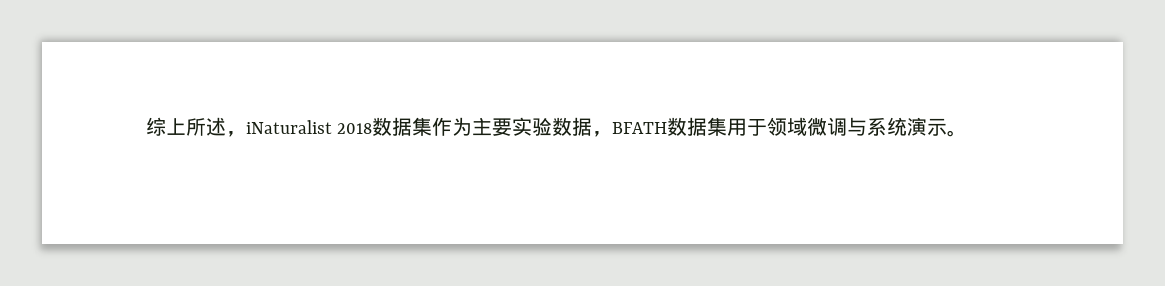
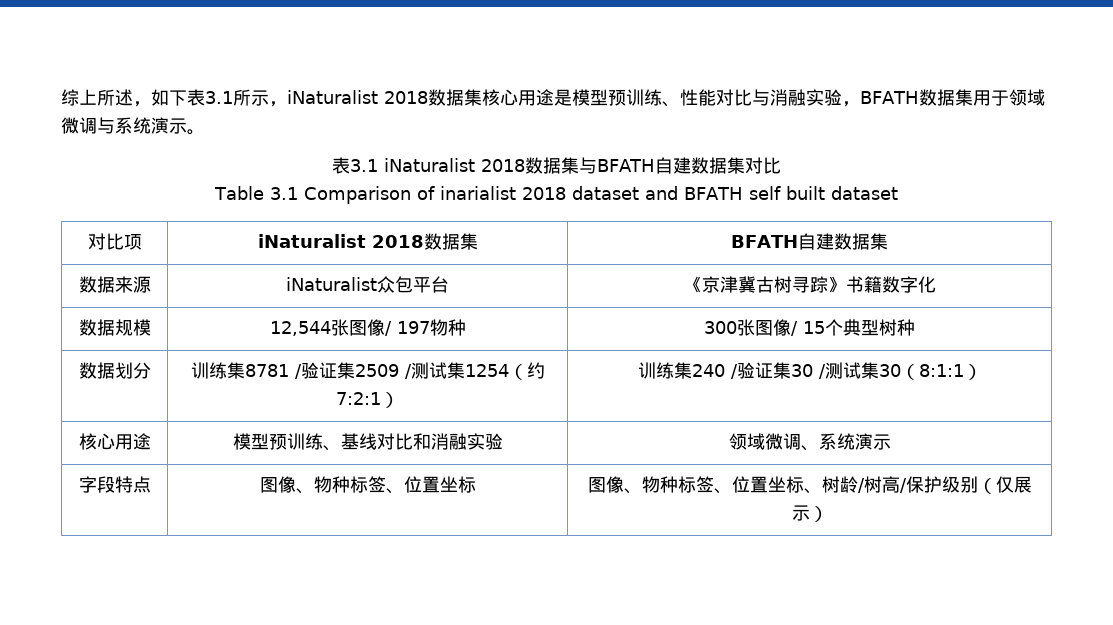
- 综上所述，iNaturalist 2018数据集作为主要实验数据，BFATH数据集用于领域微调与系统演示。
+ 综上所述，如下表3.1所示，iNaturalist 2018数据集核心用途是模型预训练、性能对比与消融实验，BFATH数据集用于领域微调与系统演示。
+ 表3.1 iNaturalist 2018数据集与BFATH自建数据集对比
+ Table 3.1 Comparison of inarialist 2018 dataset and BFATH self built dataset
+ 对比项 | iNaturalist 2018数据集 | BFATH自建数据集
+ 数据来源 | iNaturalist众包平台 | 《京津冀古树寻踪》书籍数字化
+ 数据规模 | 12,544张图像/ 197物种 | 300张图像/ 15个典型树种
+ 数据划分 | 训练集8781 /验证集2509 /测试集1254（约7:2:1） | 训练集240 /验证集30 /测试集30（8:1:1）
+ 核心用途 | 模型预训练、基线对比和消融实验 | 领域微调、系统演示
+ 字段特点 | 图像、物种标签、位置坐标 | 图像、物种标签、位置坐标、树龄/树高/保护级别（仅展示）

